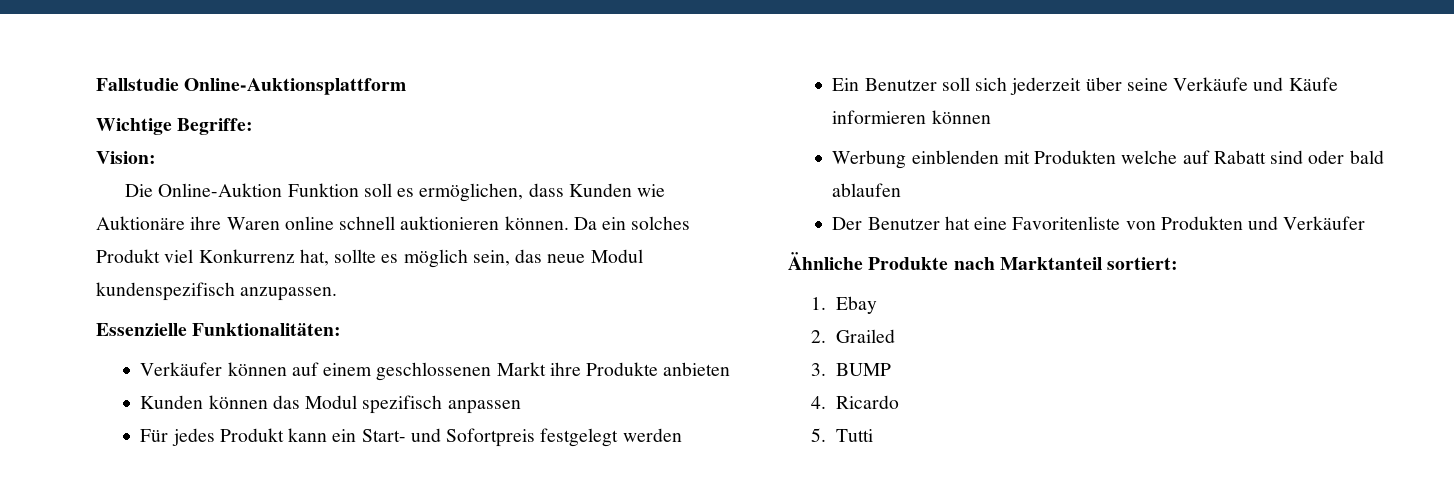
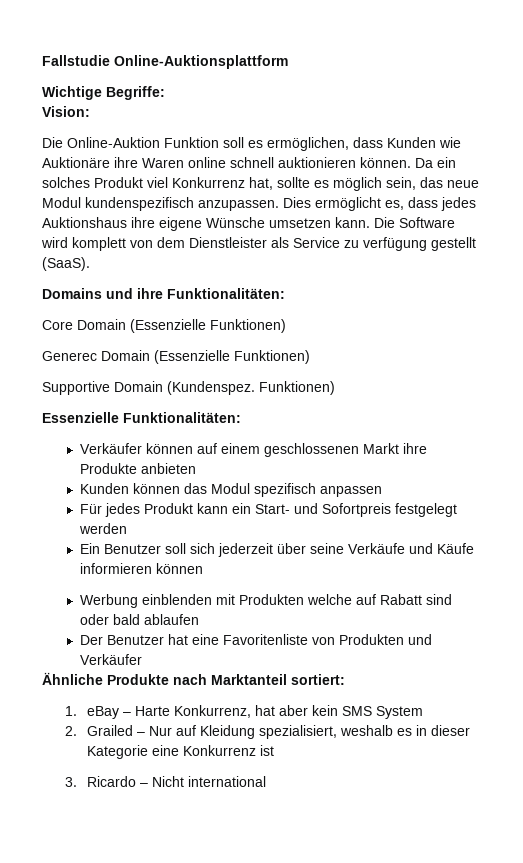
+ Dies ermöglicht es, dass jedes Auktionshaus ihre eigene Wünsche umsetzen kann. Die Software wird komplett von dem Dienstleister als Service zu verfügung gestellt (SaaS).
+ Domains und ihre Funktionalitäten:
+ Core Domain (Essenzielle Funktionen)
+ Generec Domain (Essenzielle Funktionen)
+ Supportive Domain (Kundenspez. Funktionen)
- 1. Ebay
- 2. Grailed
- 3. BUMP
- 4. Ricardo
- 5. Tutti
+ 1. eBay – Harte Konkurrenz, hat aber kein SMS System
+ 2. Grailed – Nur auf Kleidung spezialisiert, weshalb es in dieser Kategorie eine Konkurrenz ist
+ 3. Ricardo – Nicht international

